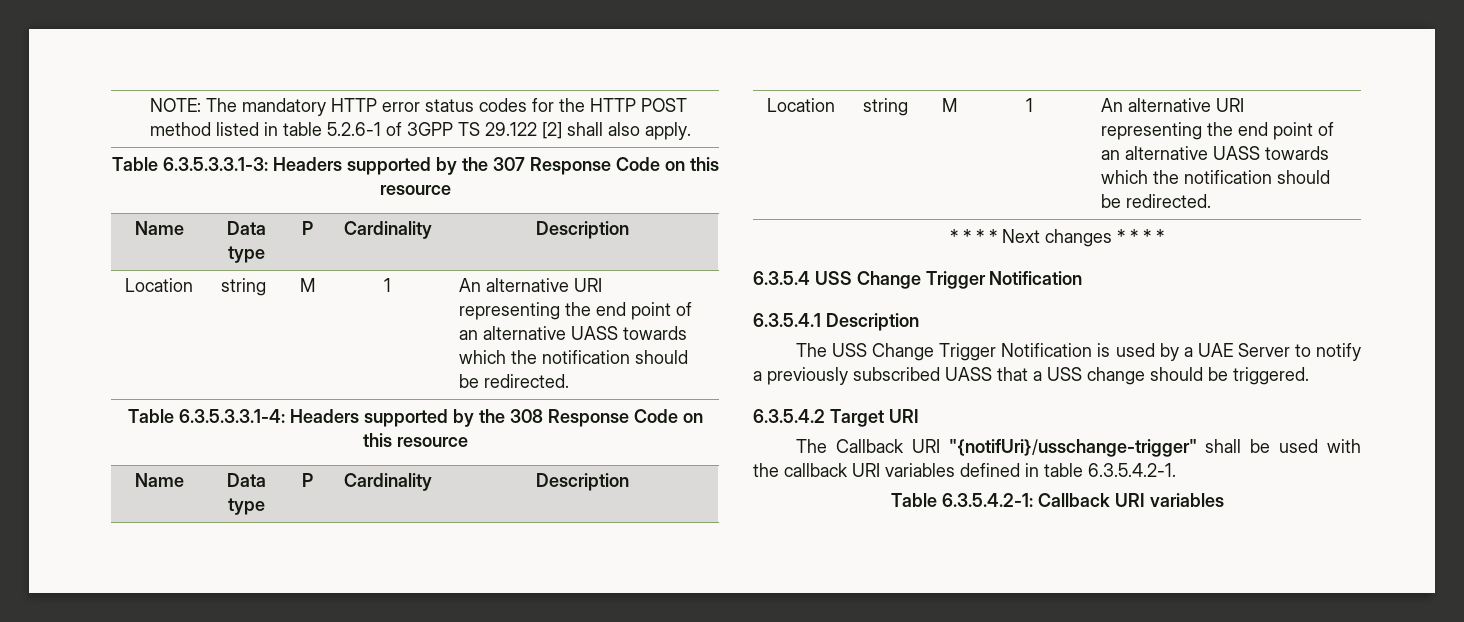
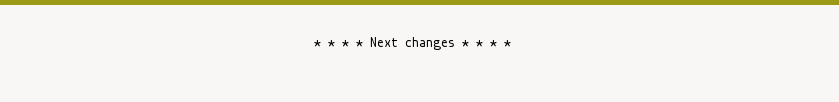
- NOTE: The mandatory HTTP error status codes for the HTTP POST method listed in table 5.2.6-1 of 3GPP TS 29.122 [2] shall also apply.
- Table 6.3.5.3.3.1-3: Headers supported by the 307 Response Code on this resource
- Name | Data type | P | Cardinality | Description
- Location | string | M | 1 | An alternative URI representing the end point of an alternative UASS towards which the notification should be redirected.
- Table 6.3.5.3.3.1-4: Headers supported by the 308 Response Code on this resource
- Name | Data type | P | Cardinality | Description
- Location | string | M | 1 | An alternative URI representing the end point of an alternative UASS towards which the notification should be redirected.
- 6.3.5.4 USS Change Trigger Notification
- 6.3.5.4.1 Description
- The USS Change Trigger Notification is used by a UAE Server to notify a previously subscribed UASS that a USS change should be triggered.
- 6.3.5.4.2 Target URI
- The Callback URI "{notifUri}/usschange-trigger" shall be used with the callback URI variables defined in table 6.3.5.4.2-1.
- Table 6.3.5.4.2-1: Callback URI variables

